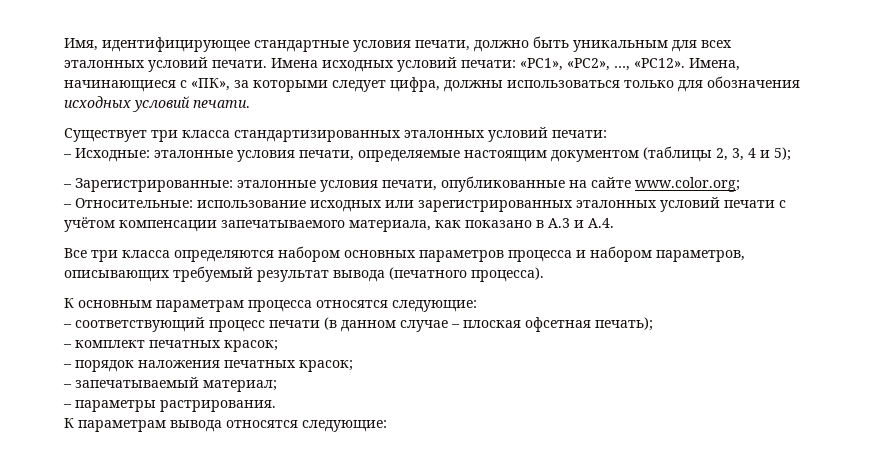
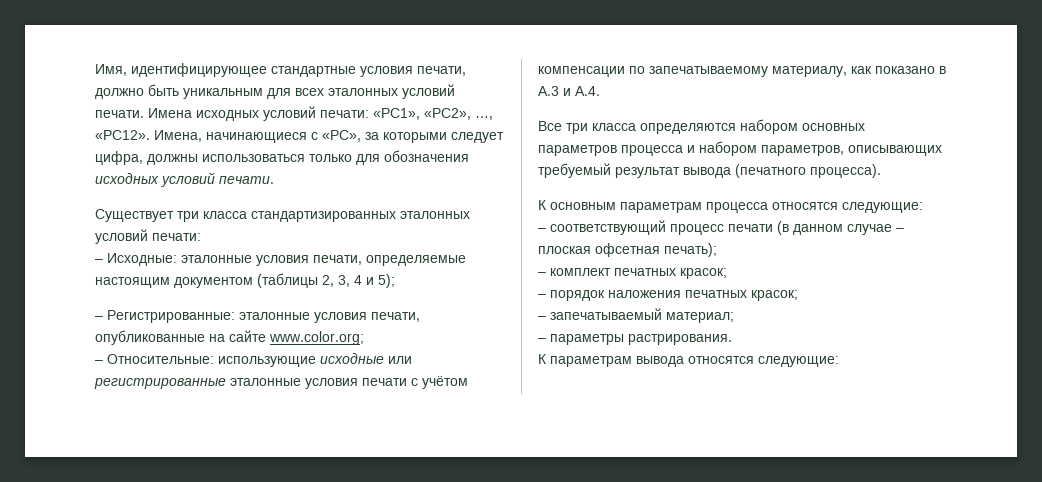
- Имена, начинающиеся с «ПК», за которыми следует цифра, должны использоваться только для обозначения исходных условий печати.
+ Имена, начинающиеся с «PC», за которыми следует цифра, должны использоваться только для обозначения исходных условий печати.
- – Зарегистрированные: эталонные условия печати, опубликованные на сайте www.color.org;
+ – Регистрированные: эталонные условия печати, опубликованные на сайте www.color.org;
- – Относительные: использование исходных или зарегистрированных эталонных условий печати с учётом компенсации запечатываемого материала, как показано в A.3 и A.4.
+ – Относительные: использующие исходные или регистрированные эталонные условия печати с учётом компенсации по запечатываемому материалу, как показано в A.3 и A.4.

